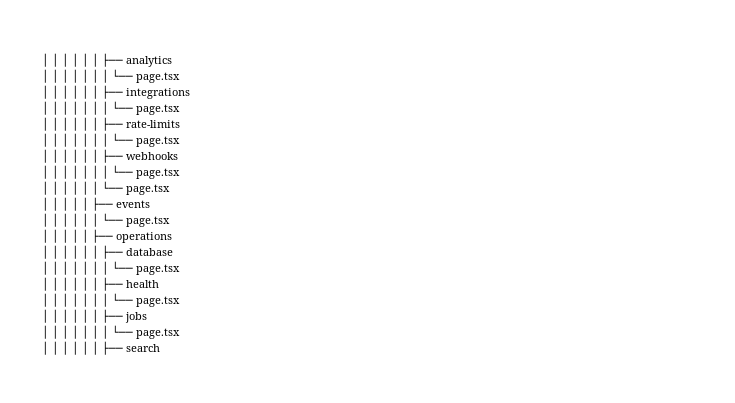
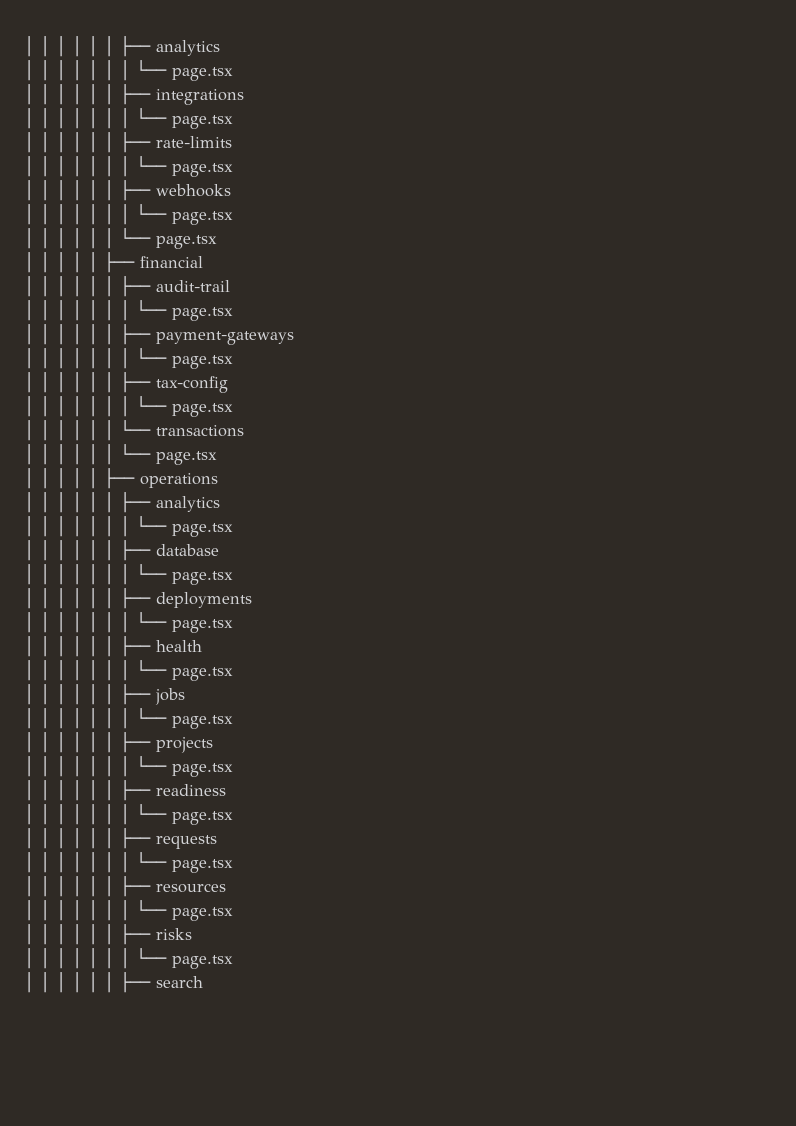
- │ │ │ │ │ ├── events
+ │ │ │ │ │ ├── financial
+ │ │ │ │ │ │ ├── audit-trail
+ │ │ │ │ │ │ │ └── page.tsx
+ │ │ │ │ │ │ ├── payment-gateways
+ │ │ │ │ │ │ │ └── page.tsx
+ │ │ │ │ │ │ ├── tax-config
+ │ │ │ │ │ │ │ └── page.tsx
+ │ │ │ │ │ │ └── transactions
  │ │ │ │ │ ├── operations
+ │ │ │ │ │ │ ├── analytics
+ │ │ │ │ │ │ │ └── page.tsx
+ │ │ │ │ │ │ ├── deployments
+ │ │ │ │ │ │ │ └── page.tsx
+ │ │ │ │ │ │ ├── projects
+ │ │ │ │ │ │ │ └── page.tsx
+ │ │ │ │ │ │ ├── readiness
+ │ │ │ │ │ │ │ └── page.tsx
+ │ │ │ │ │ │ ├── requests
+ │ │ │ │ │ │ │ └── page.tsx
+ │ │ │ │ │ │ ├── resources
+ │ │ │ │ │ │ │ └── page.tsx
+ │ │ │ │ │ │ ├── risks
+ │ │ │ │ │ │ │ └── page.tsx

